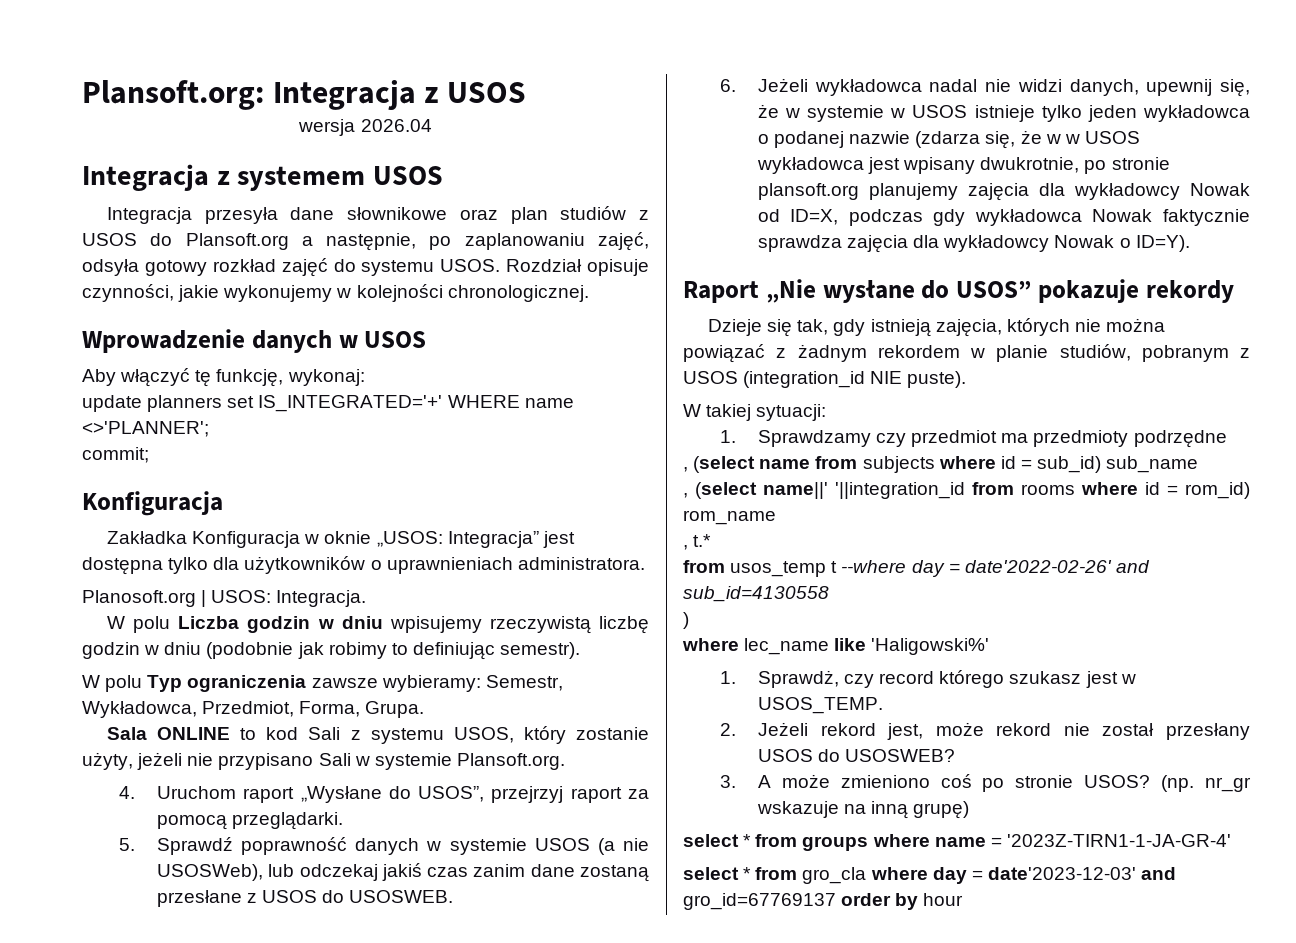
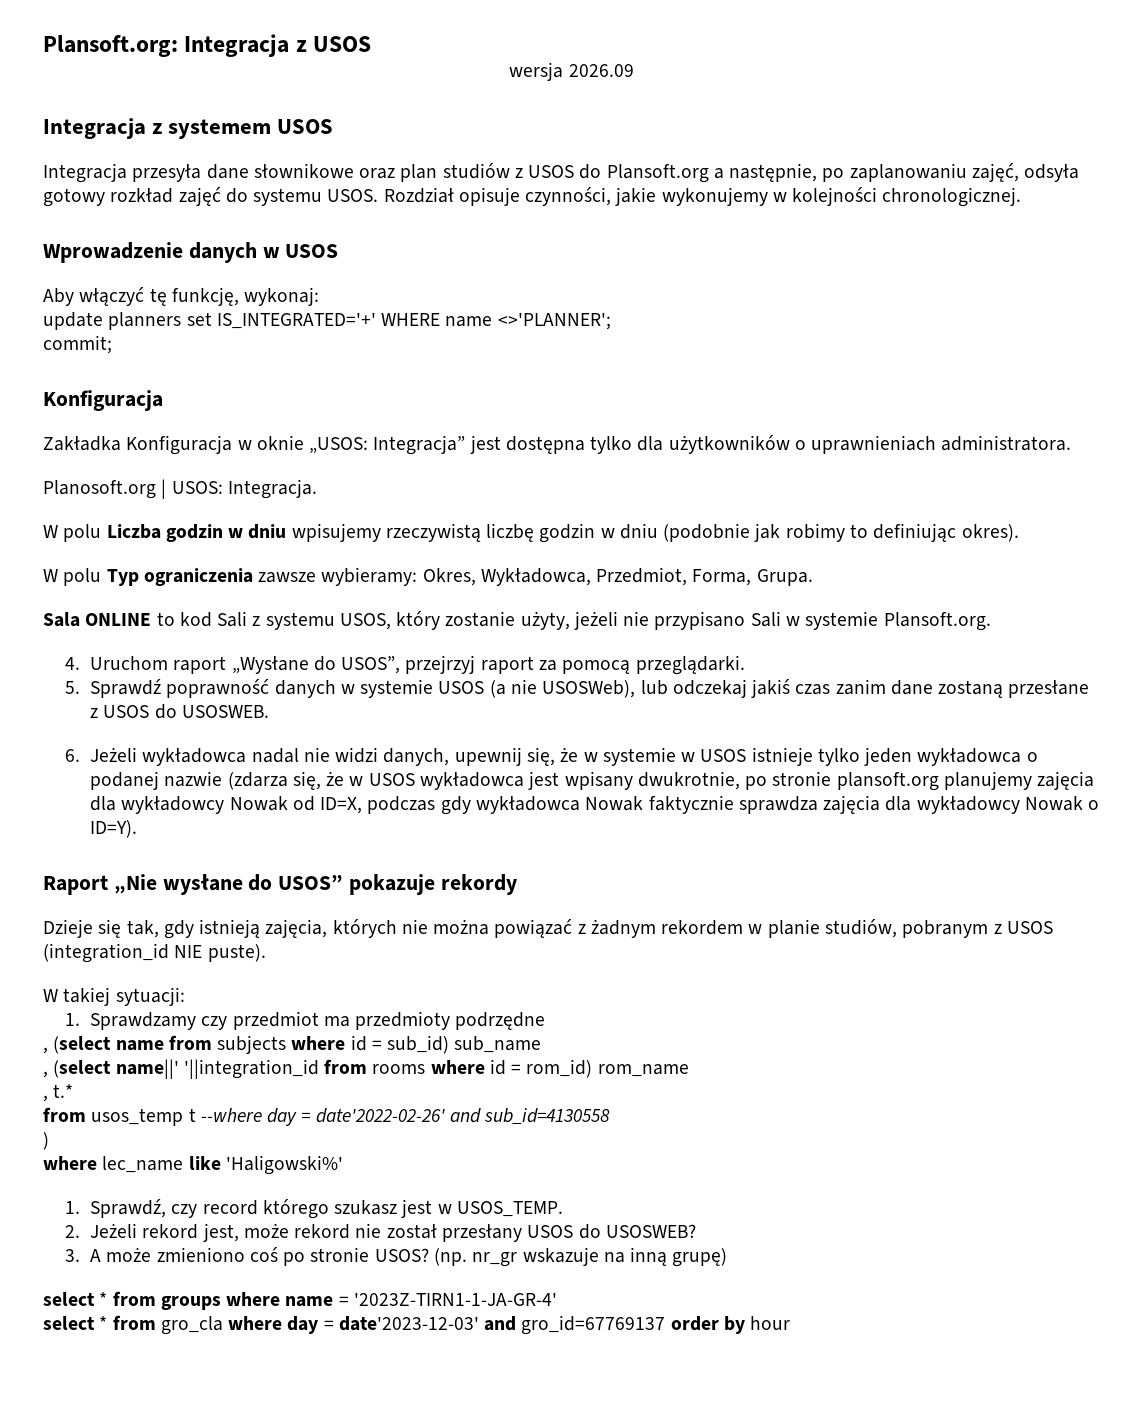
- wersja 2026.04
+ wersja 2026.09
- W polu Liczba godzin w dniu wpisujemy rzeczywistą liczbę godzin w dniu (podobnie jak robimy to definiując semestr).
+ W polu Liczba godzin w dniu wpisujemy rzeczywistą liczbę godzin w dniu (podobnie jak robimy to definiując okres).
- W polu Typ ograniczenia zawsze wybieramy: Semestr, Wykładowca, Przedmiot, Forma, Grupa.
+ W polu Typ ograniczenia zawsze wybieramy: Okres, Wykładowca, Przedmiot, Forma, Grupa.
- 6. Jeżeli wykładowca nadal nie widzi danych, upewnij się, że w systemie w USOS istnieje tylko jeden wykładowca o podanej nazwie (zdarza się, że w w USOS wykładowca jest wpisany dwukrotnie, po stronie plansoft.org planujemy zajęcia dla wykładowcy Nowak od ID=X, podczas gdy wykładowca Nowak faktycznie sprawdza zajęcia dla wykładowcy Nowak o ID=Y).
+ 6. Jeżeli wykładowca nadal nie widzi danych, upewnij się, że w systemie w USOS istnieje tylko jeden wykładowca o podanej nazwie (zdarza się, że w USOS wykładowca jest wpisany dwukrotnie, po stronie plansoft.org planujemy zajęcia dla wykładowcy Nowak od ID=X, podczas gdy wykładowca Nowak faktycznie sprawdza zajęcia dla wykładowcy Nowak o ID=Y).
- 1. Sprawdż, czy record którego szukasz jest w USOS_TEMP.
+ 1. Sprawdź, czy record którego szukasz jest w USOS_TEMP.

